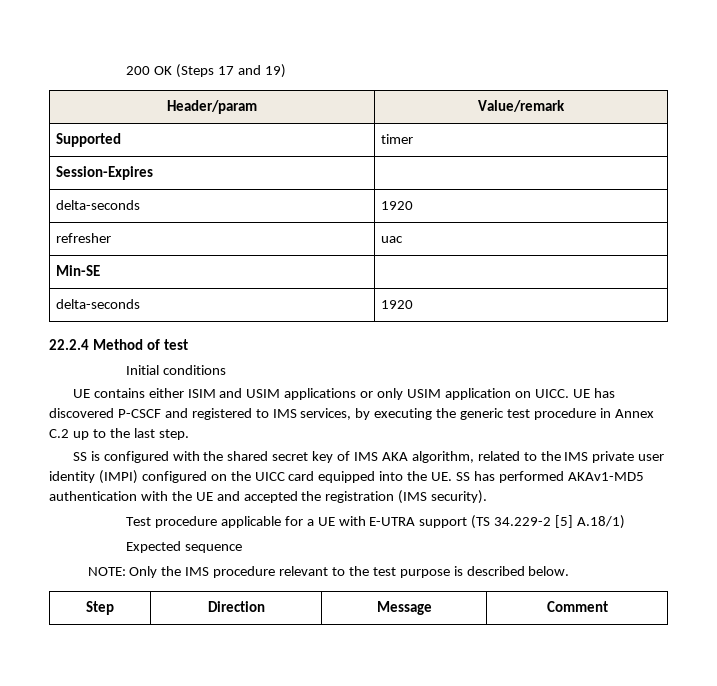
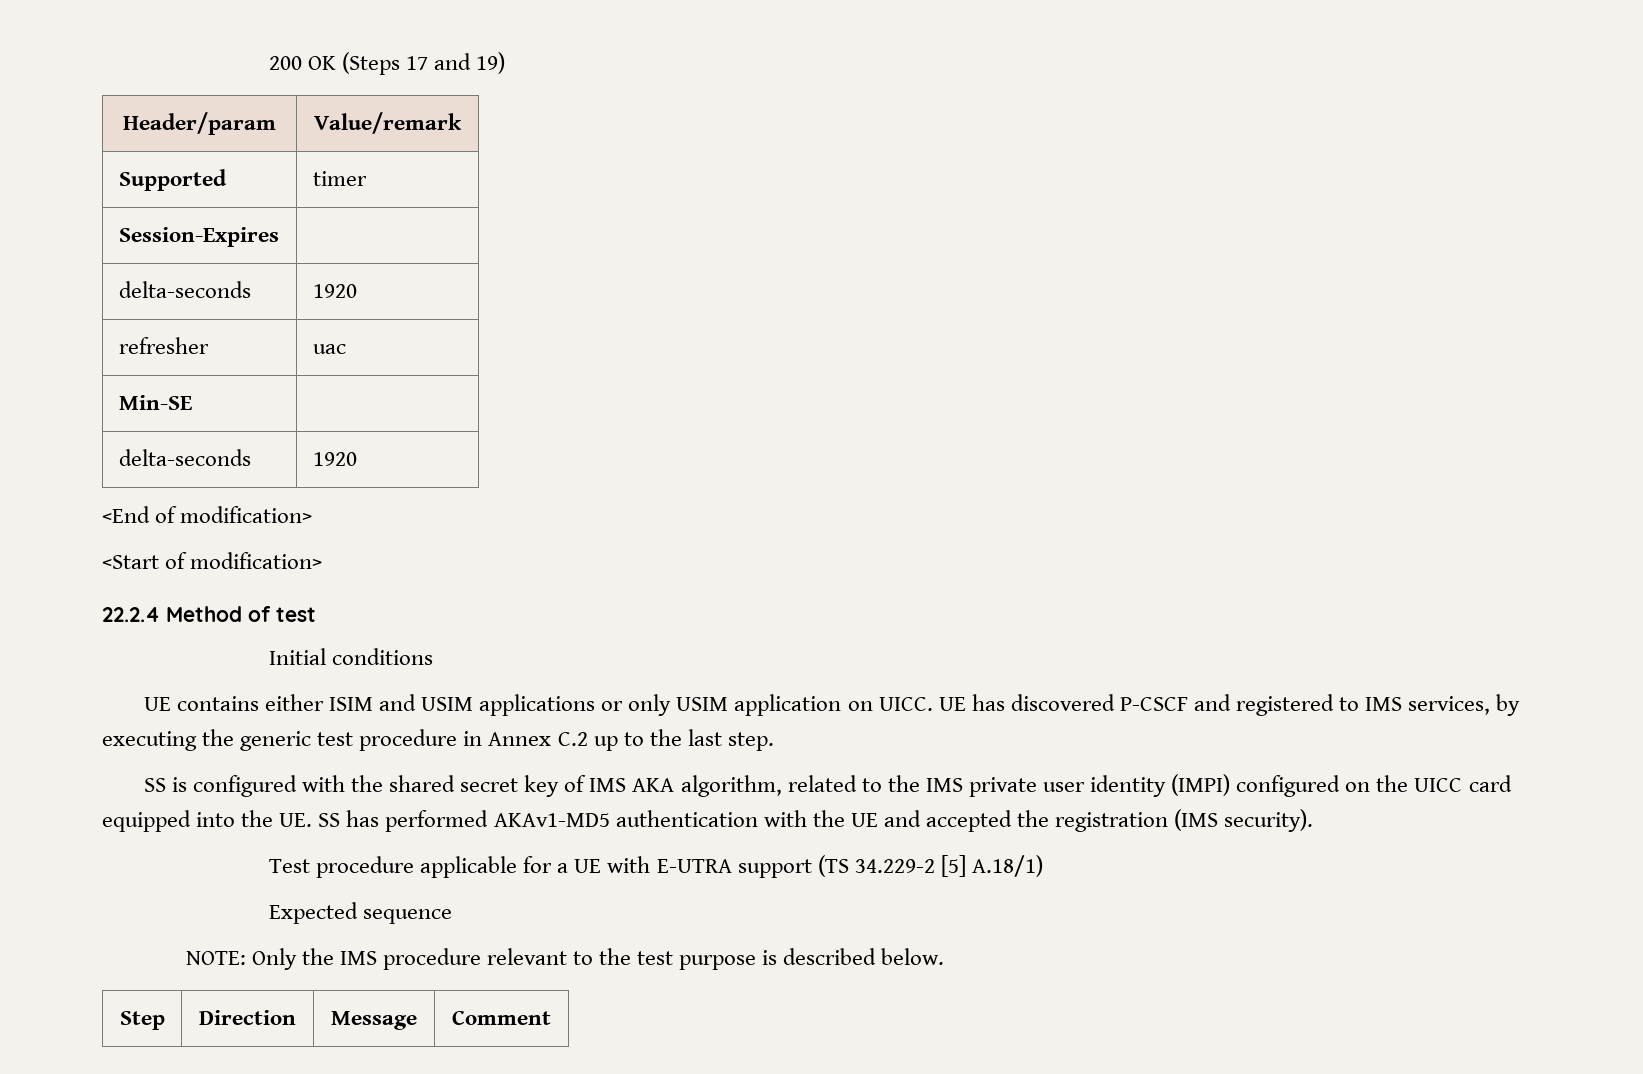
+ <End of modification>
+ <Start of modification>

